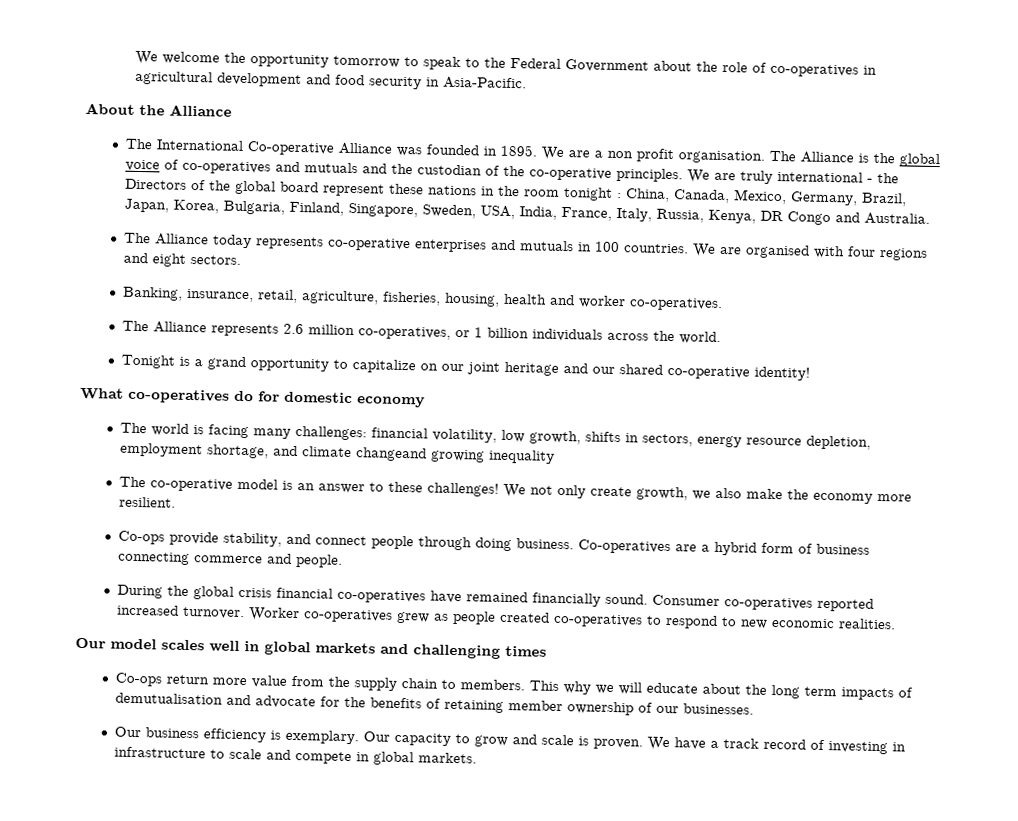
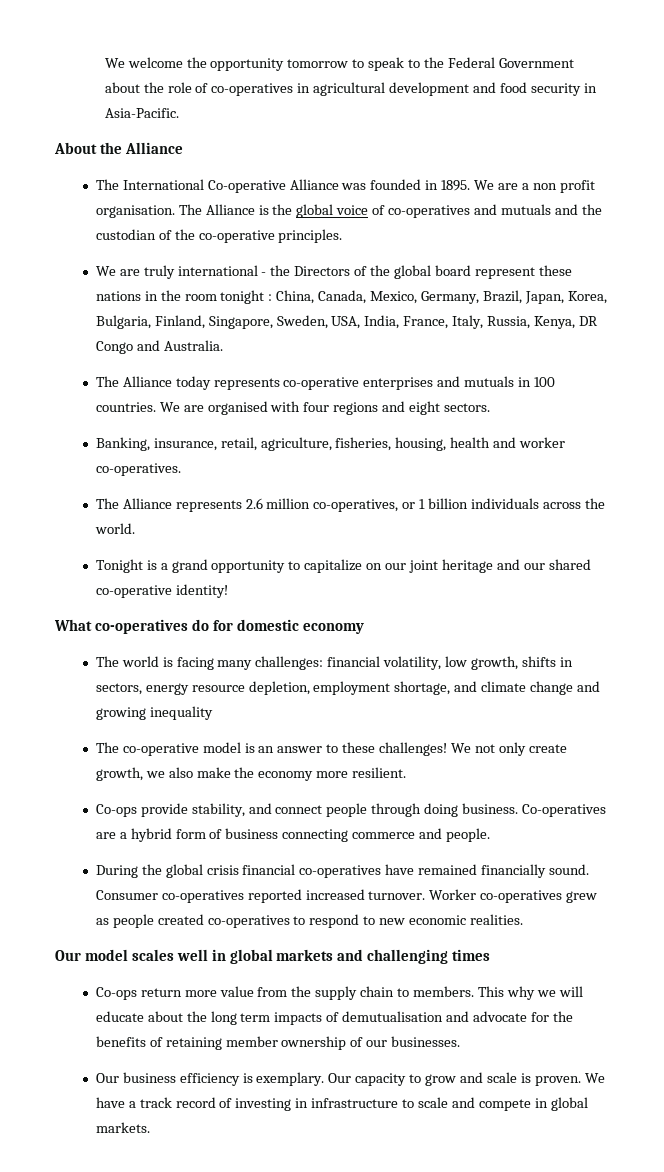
- The Alliance is the global voice of co-operatives and mutuals and the custodian of the co-operative principles. We are truly international - the Directors of the global board represent these nations in the room tonight : China, Canada, Mexico, Germany, Brazil, Japan, Korea, Bulgaria, Finland, Singapore, Sweden, USA, India, France, Italy, Russia, Kenya, DR Congo and Australia.
+ The Alliance is the global voice of co-operatives and mutuals and the custodian of the co-operative principles.
+ We are truly international - the Directors of the global board represent these nations in the room tonight : China, Canada, Mexico, Germany, Brazil, Japan, Korea, Bulgaria, Finland, Singapore, Sweden, USA, India, France, Italy, Russia, Kenya, DR Congo and Australia.
- The world is facing many challenges: financial volatility, low growth, shifts in sectors, energy resource depletion, employment shortage, and climate changeand growing inequality
+ The world is facing many challenges: financial volatility, low growth, shifts in sectors, energy resource depletion, employment shortage, and climate change and growing inequality

